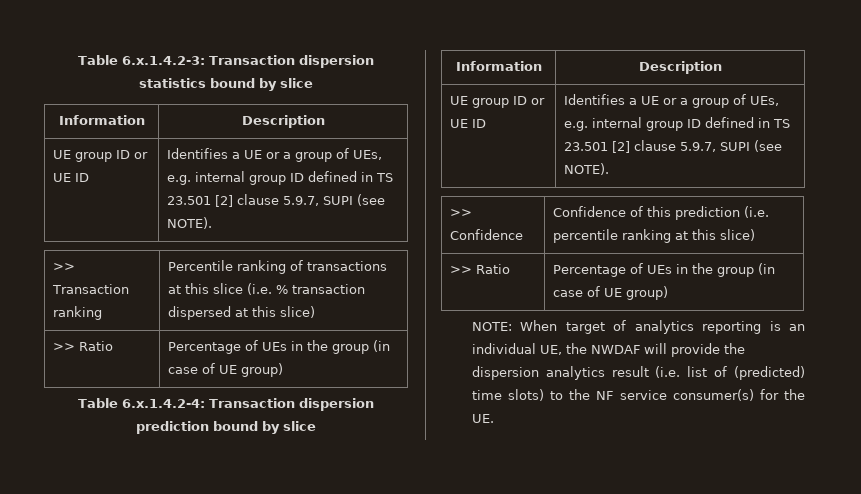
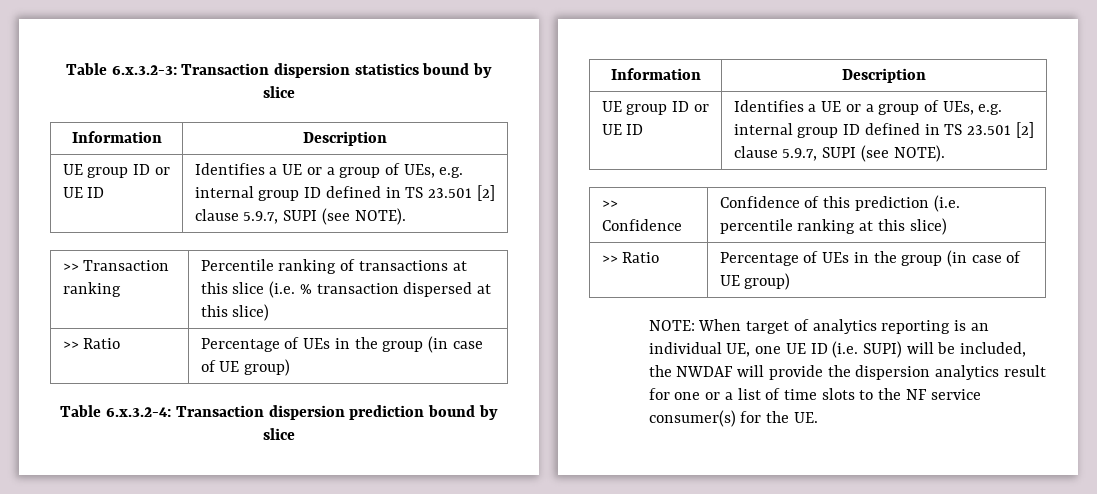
- Table 6.x.1.4.2-3: Transaction dispersion statistics bound by slice
+ Table 6.x.3.2-3: Transaction dispersion statistics bound by slice
- Table 6.x.1.4.2-4: Transaction dispersion prediction bound by slice
+ Table 6.x.3.2-4: Transaction dispersion prediction bound by slice
- NOTE: When target of analytics reporting is an individual UE, the NWDAF will provide the dispersion analytics result (i.e. list of (predicted) time slots) to the NF service consumer(s) for the UE.
+ NOTE: When target of analytics reporting is an individual UE, one UE ID (i.e. SUPI) will be included, the NWDAF will provide the dispersion analytics result for one or a list of time slots to the NF service consumer(s) for the UE.

